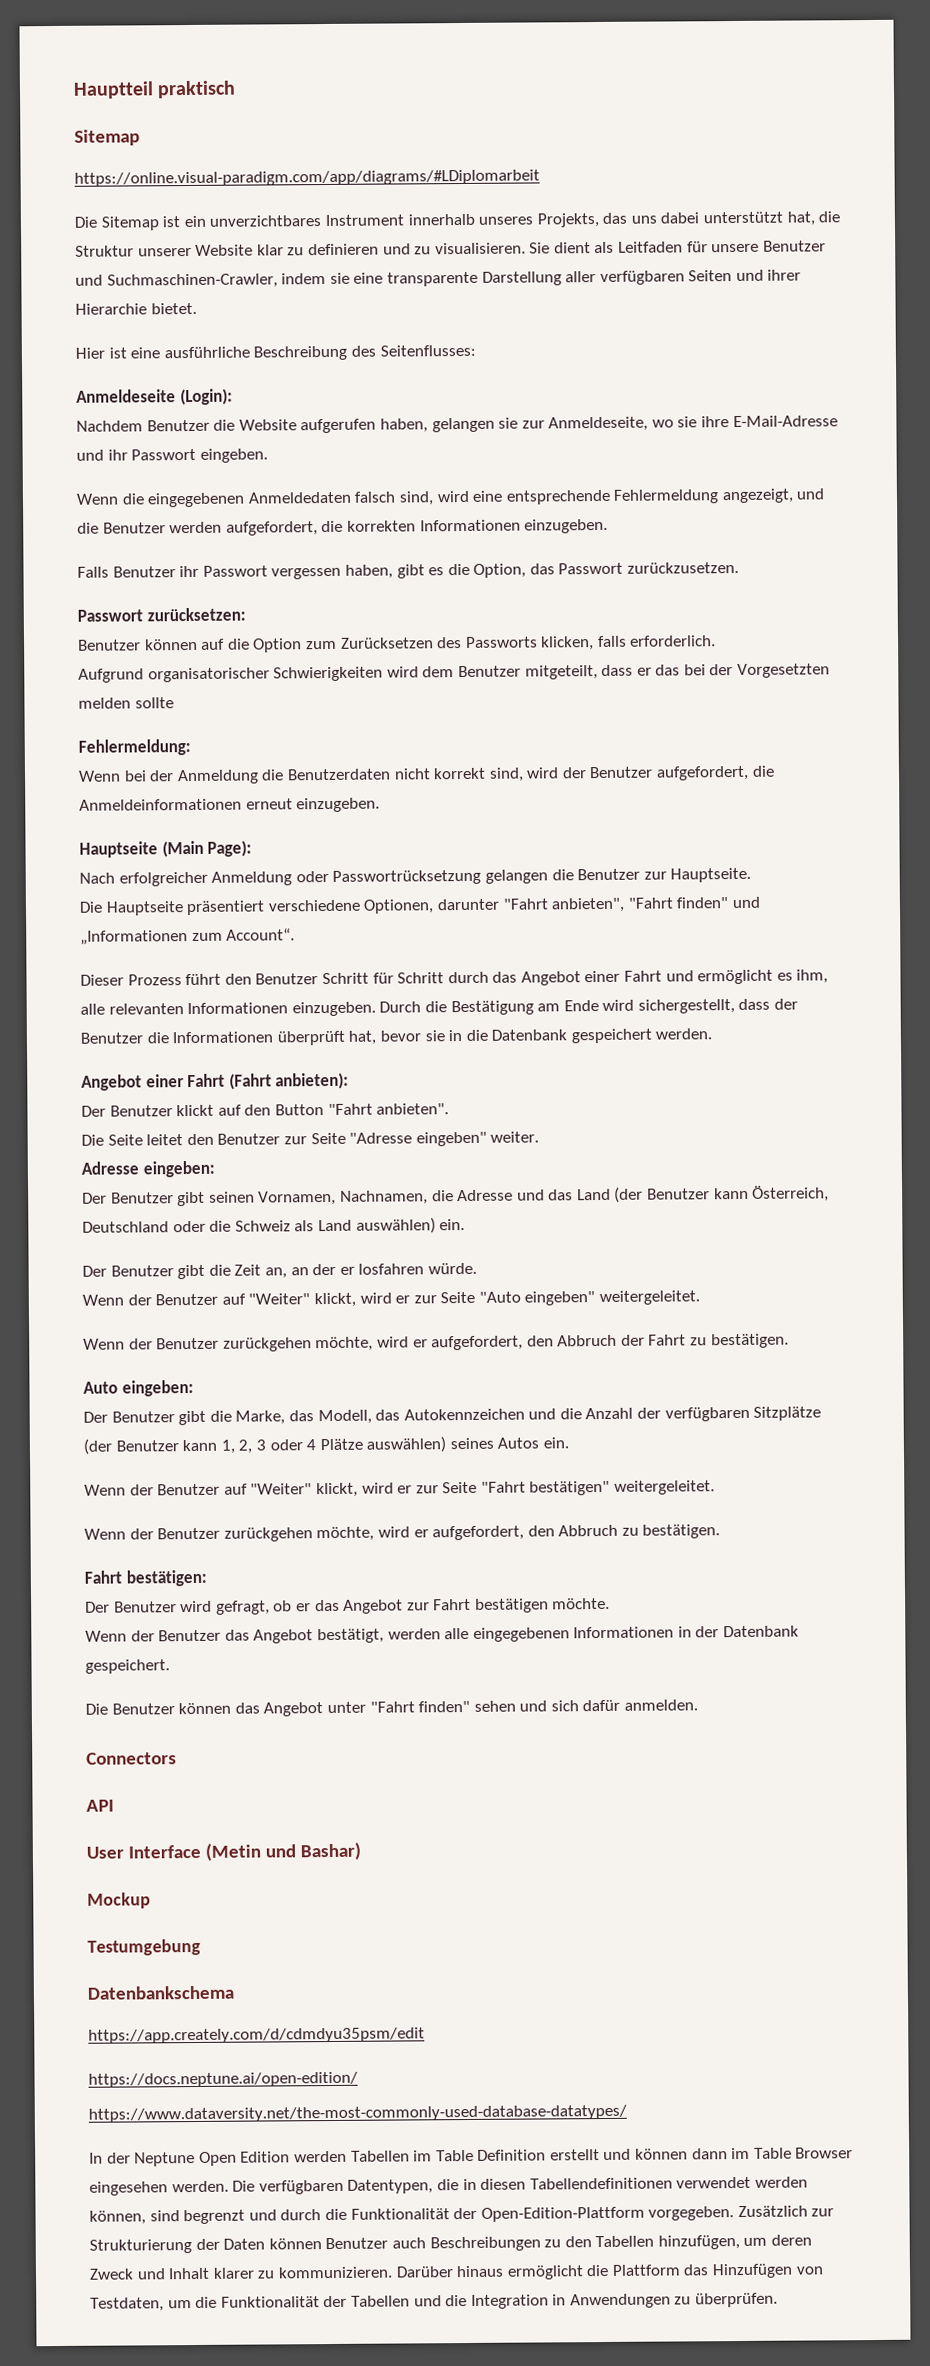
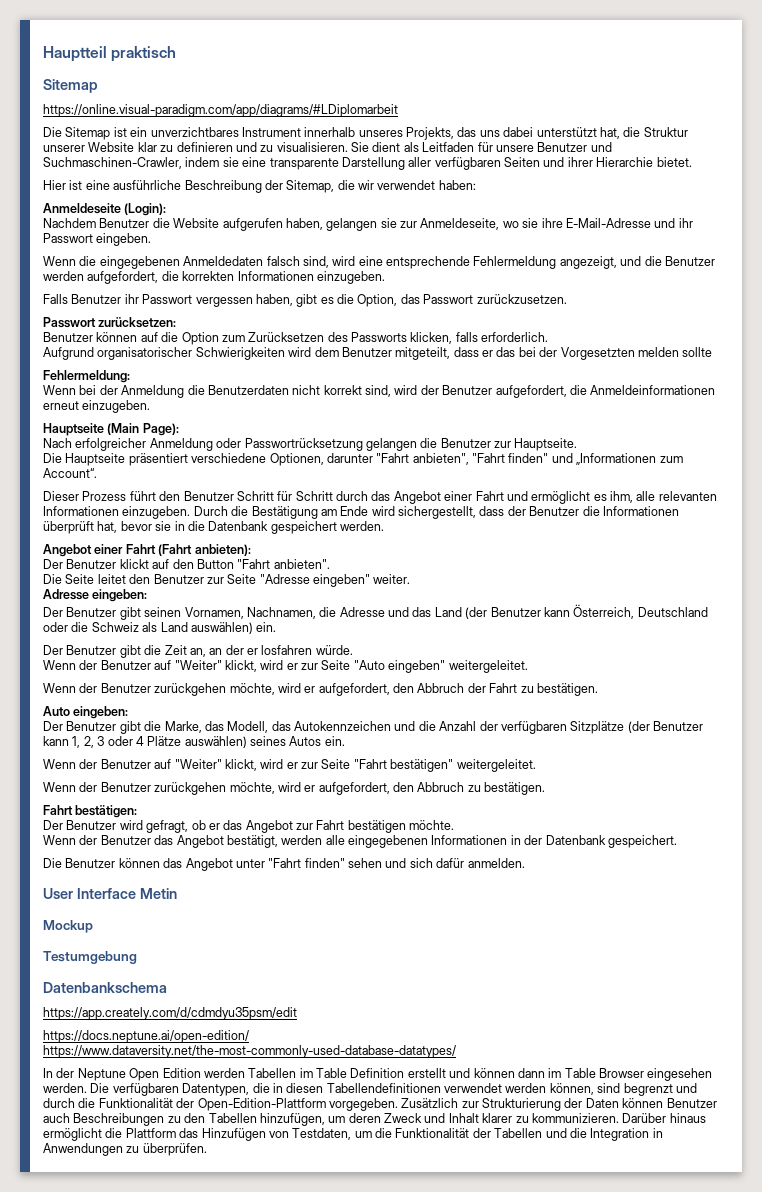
- Hier ist eine ausführliche Beschreibung des Seitenflusses:
+ Hier ist eine ausführliche Beschreibung der Sitemap, die wir verwendet haben:
- Connectors
- API
- User Interface (Metin und Bashar)
+ User Interface Metin

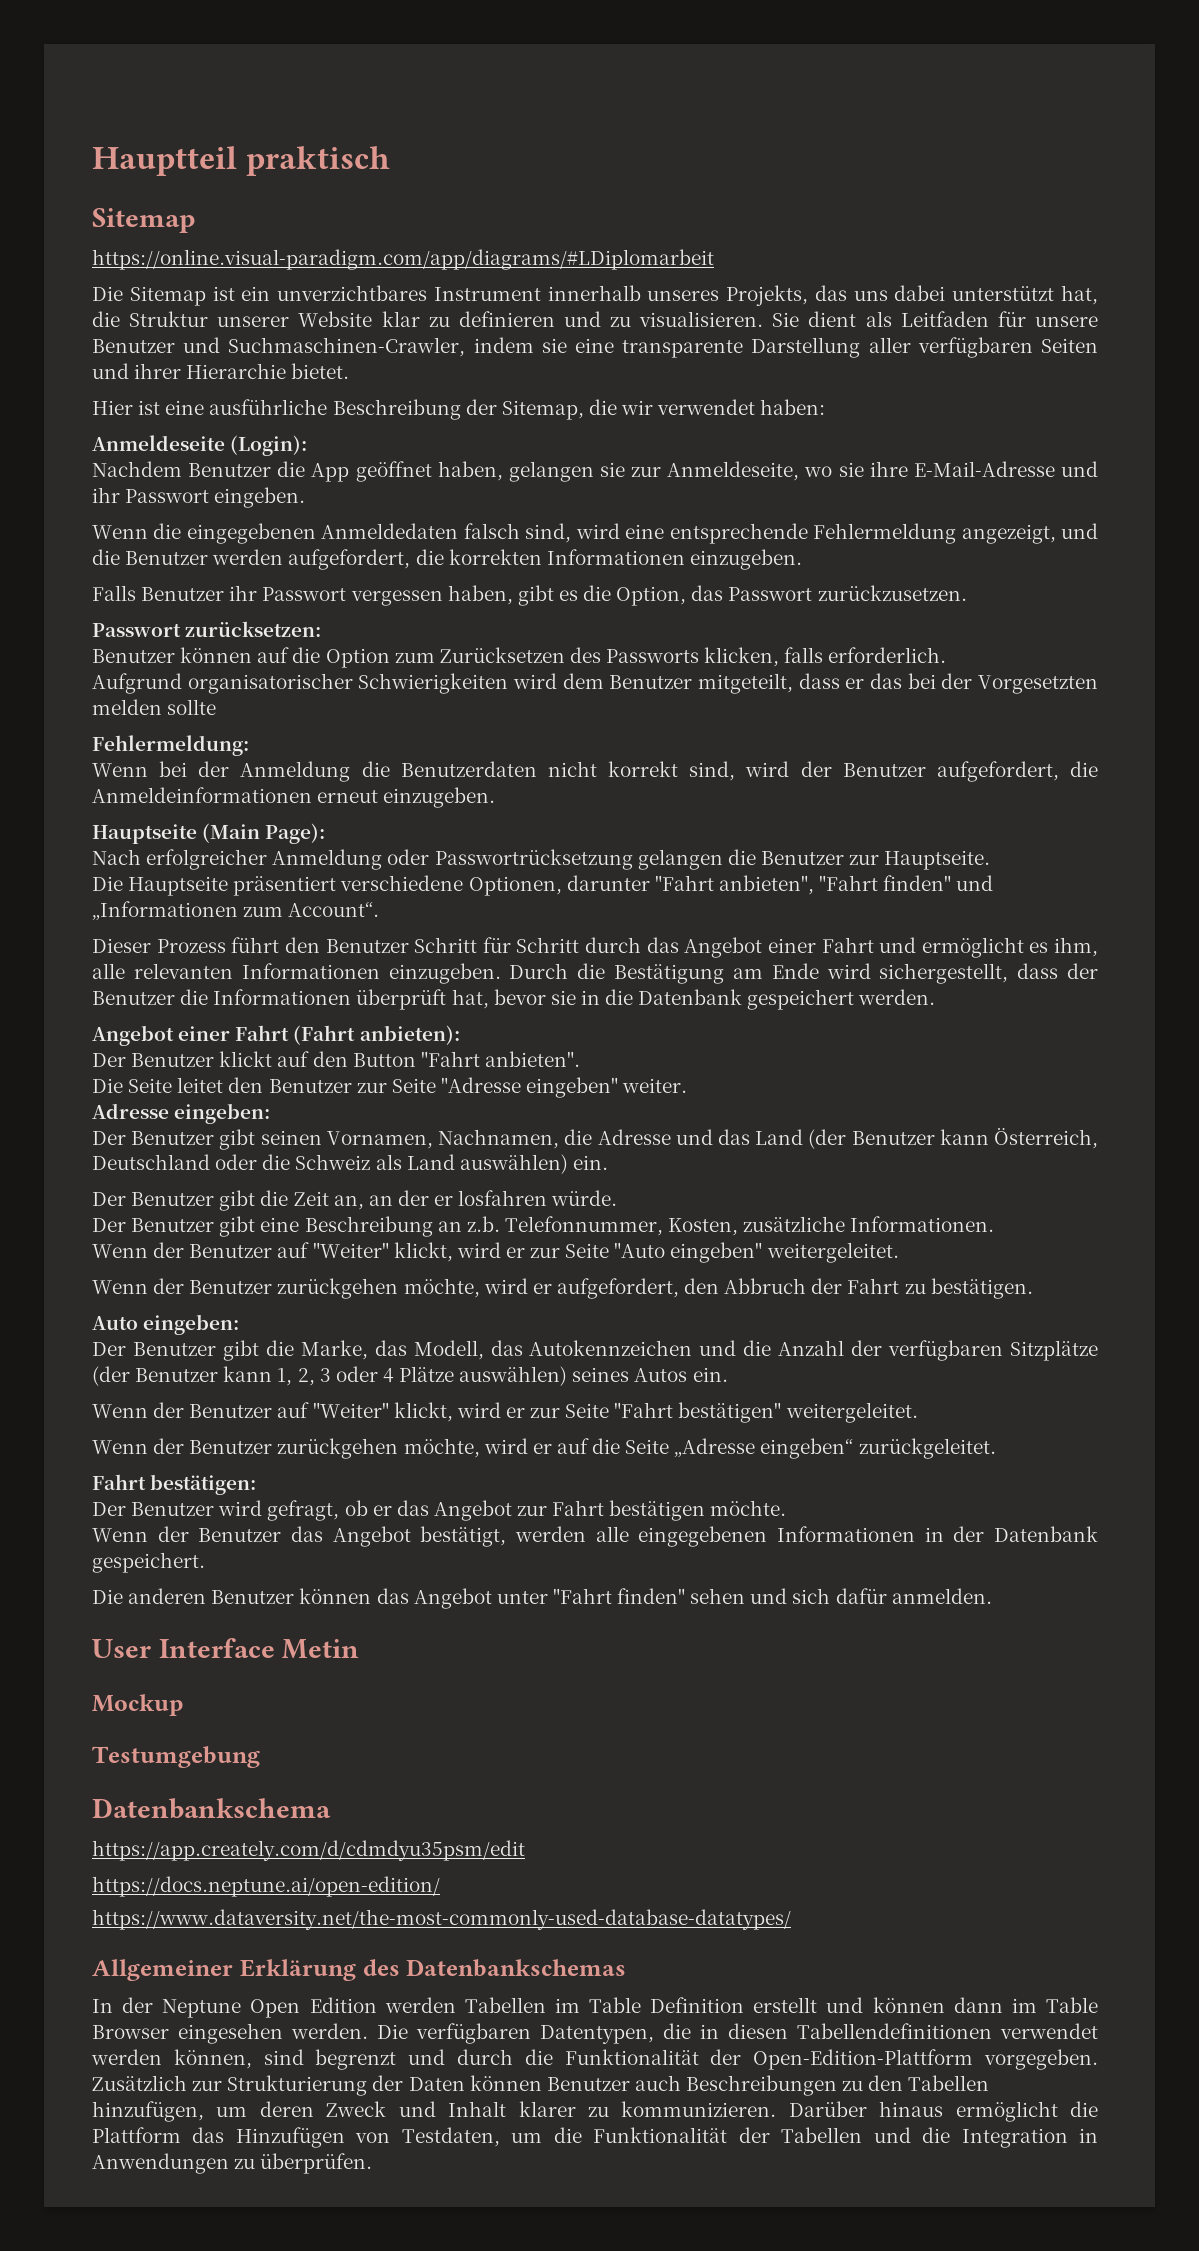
- Nachdem Benutzer die Website aufgerufen haben, gelangen sie zur Anmeldeseite, wo sie ihre E-Mail-Adresse und ihr Passwort eingeben.
+ Nachdem Benutzer die App geöffnet haben, gelangen sie zur Anmeldeseite, wo sie ihre E-Mail-Adresse und ihr Passwort eingeben.
+ Der Benutzer gibt eine Beschreibung an z.b. Telefonnummer, Kosten, zusätzliche Informationen.
- Wenn der Benutzer zurückgehen möchte, wird er aufgefordert, den Abbruch zu bestätigen.
+ Wenn der Benutzer zurückgehen möchte, wird er auf die Seite „Adresse eingeben“ zurückgeleitet.
- Die Benutzer können das Angebot unter "Fahrt finden" sehen und sich dafür anmelden.
+ Die anderen Benutzer können das Angebot unter "Fahrt finden" sehen und sich dafür anmelden.
+ Allgemeiner Erklärung des Datenbankschemas

